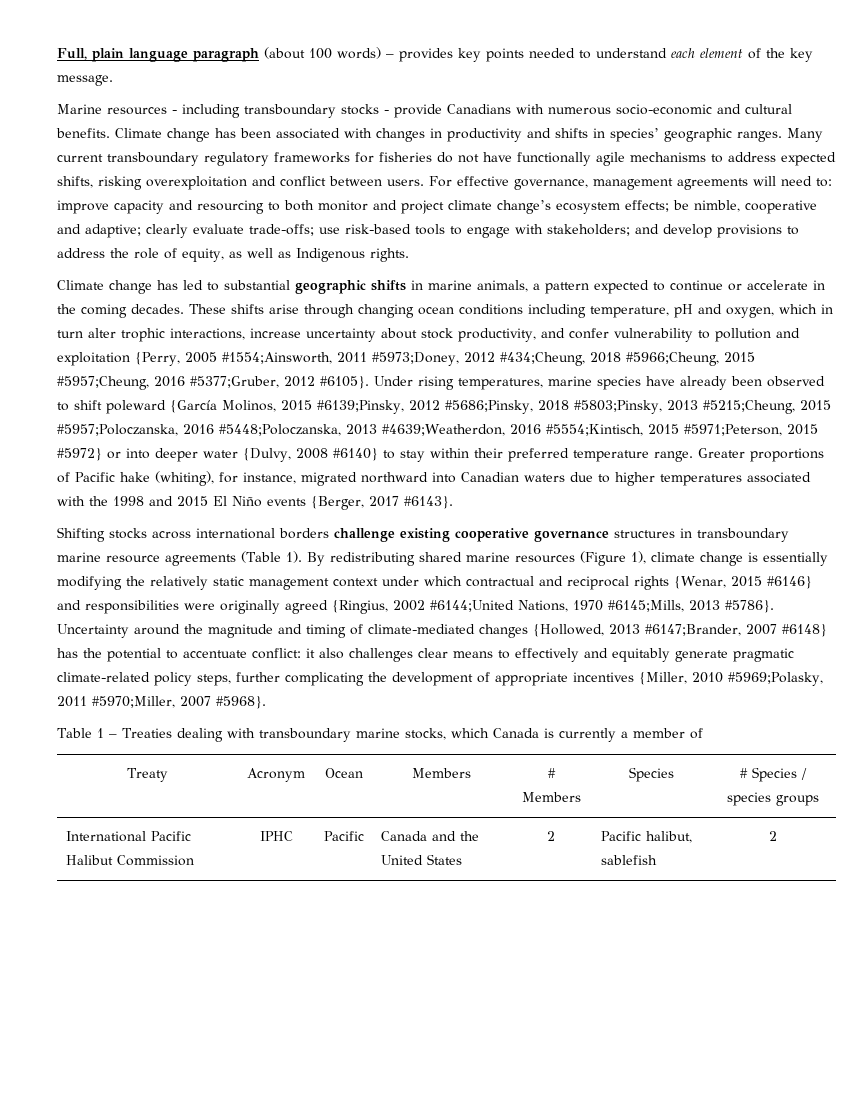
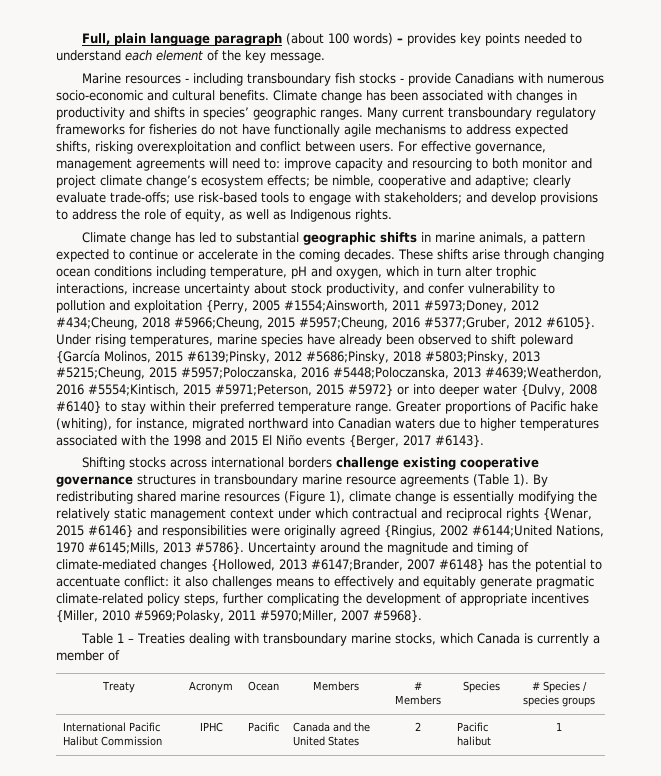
- Marine resources - including transboundary stocks - provide Canadians with numerous socio-economic and cultural benefits.
+ Marine resources - including transboundary fish stocks - provide Canadians with numerous socio-economic and cultural benefits.
- Uncertainty around the magnitude and timing of climate-mediated changes {Hollowed, 2013 #6147;Brander, 2007 #6148} has the potential to accentuate conflict: it also challenges clear means to effectively and equitably generate pragmatic climate-related policy steps, further complicating the development of appropriate incentives {Miller, 2010 #5969;Polasky, 2011 #5970;Miller, 2007 #5968}.
+ Uncertainty around the magnitude and timing of climate-mediated changes {Hollowed, 2013 #6147;Brander, 2007 #6148} has the potential to accentuate conflict: it also challenges means to effectively and equitably generate pragmatic climate-related policy steps, further complicating the development of appropriate incentives {Miller, 2010 #5969;Polasky, 2011 #5970;Miller, 2007 #5968}.
- International Pacific Halibut Commission | IPHC | Pacific | Canada and the United States | 2 | Pacific halibut, sablefish | 2
+ International Pacific Halibut Commission | IPHC | Pacific | Canada and the United States | 2 | Pacific halibut | 1

